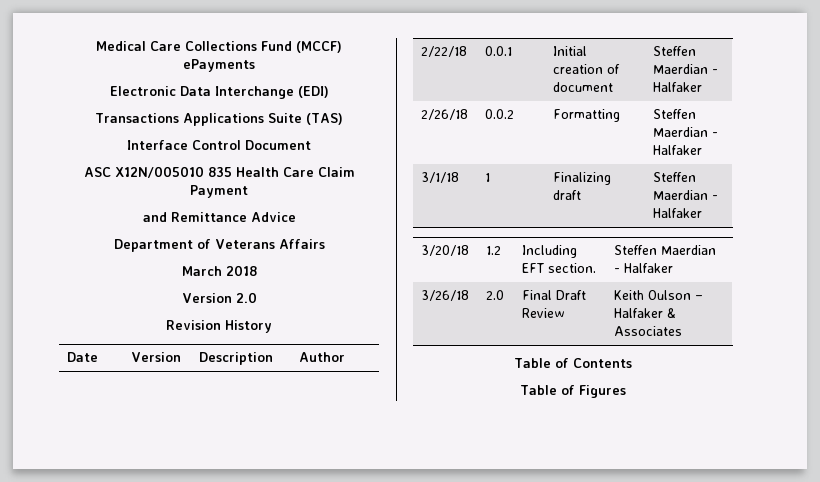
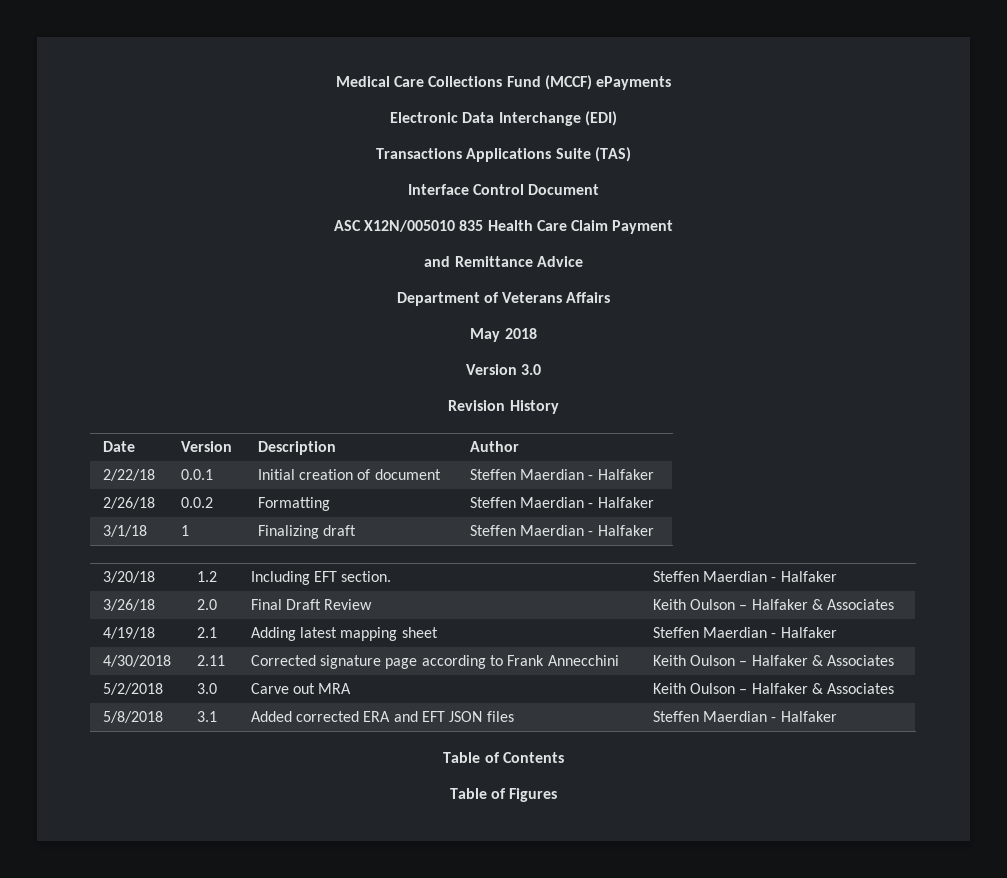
- March 2018
+ May 2018
- Version 2.0
+ Version 3.0
+ 4/19/18 | 2.1 | Adding latest mapping sheet | Steffen Maerdian - Halfaker
+ 4/30/2018 | 2.11 | Corrected signature page according to Frank Annecchini | Keith Oulson – Halfaker & Associates
+ 5/2/2018 | 3.0 | Carve out MRA | Keith Oulson – Halfaker & Associates
+ 5/8/2018 | 3.1 | Added corrected ERA and EFT JSON files | Steffen Maerdian - Halfaker

